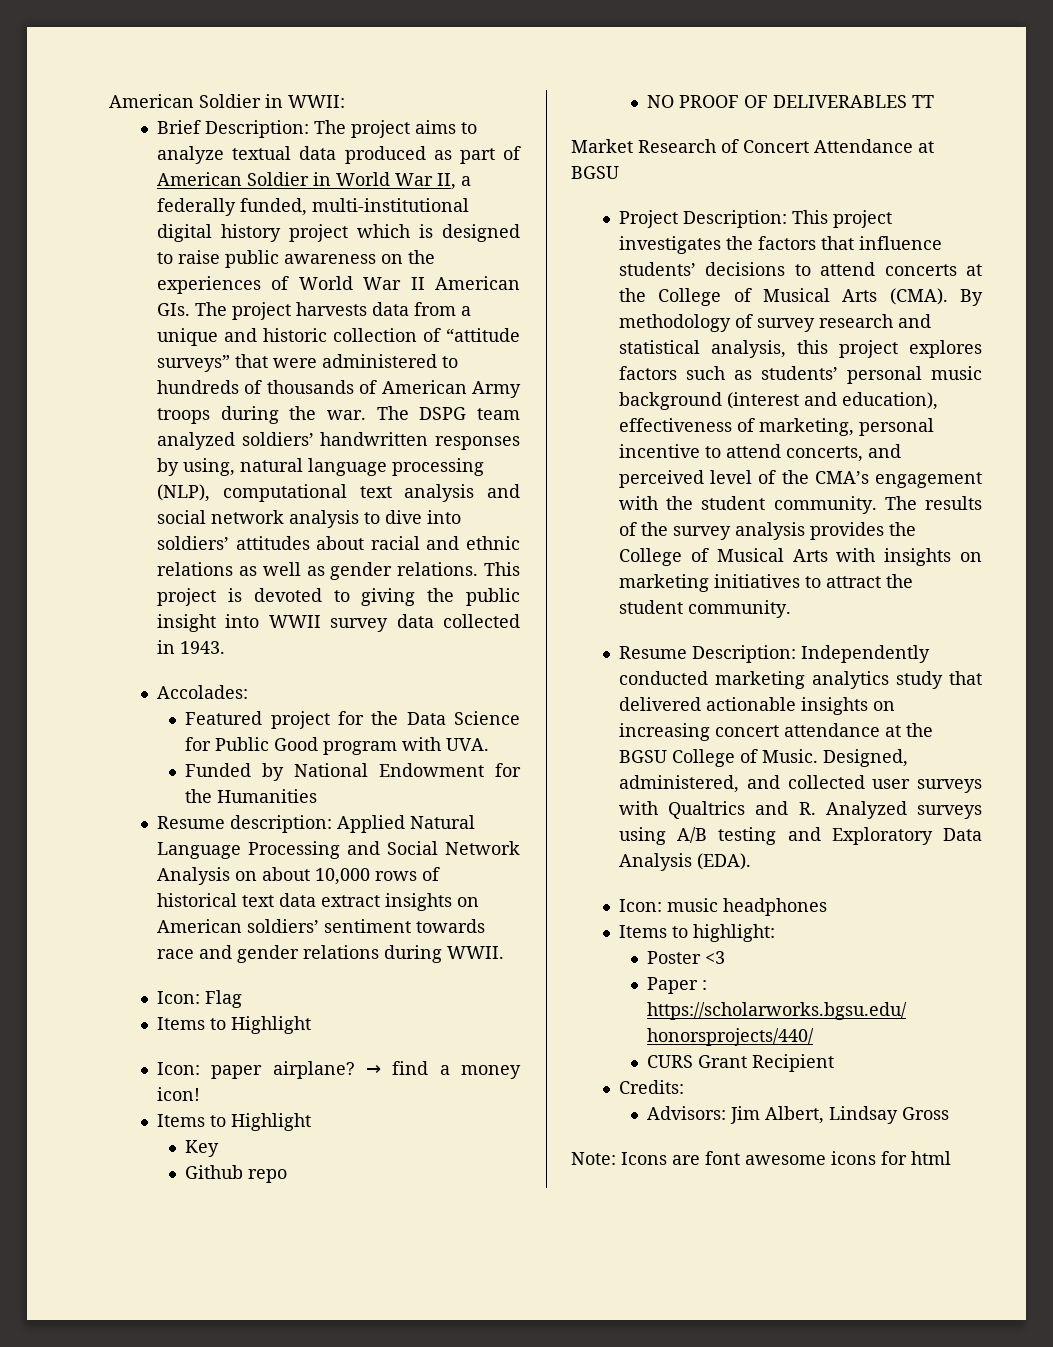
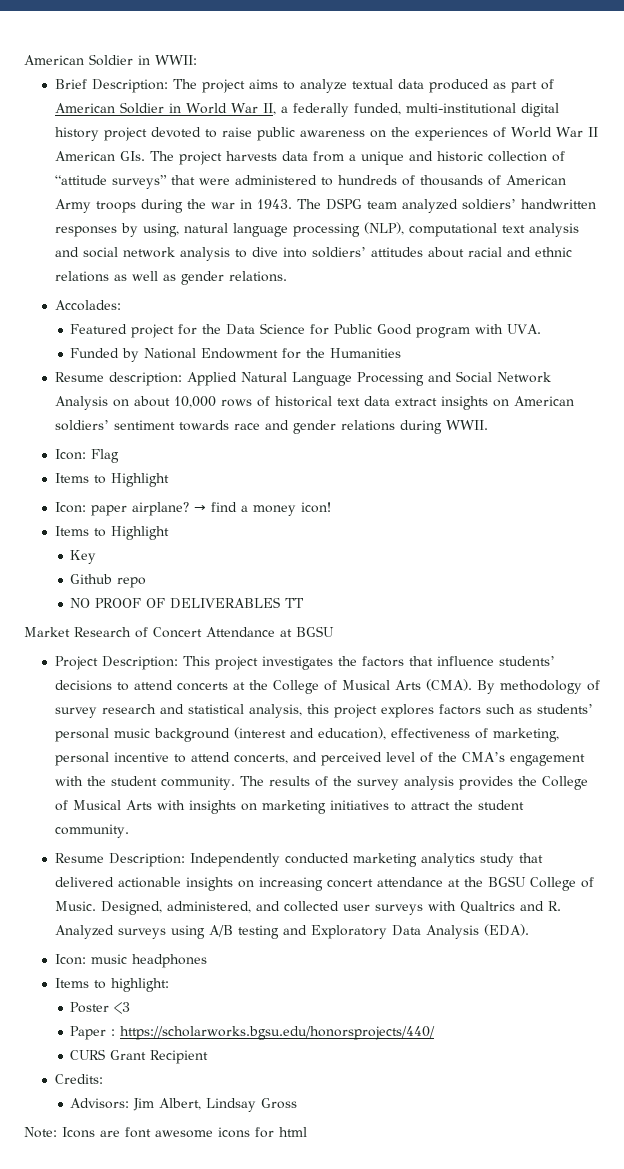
- The project aims to analyze textual data produced as part of American Soldier in World War II, a federally funded, multi-institutional digital history project which is designed to raise public awareness on the experiences of World War II American GIs. The project harvests data from a unique and historic collection of “attitude surveys” that were administered to hundreds of thousands of American Army troops during the war.
+ The project aims to analyze textual data produced as part of American Soldier in World War II, a federally funded, multi-institutional digital history project devoted to raise public awareness on the experiences of World War II American GIs. The project harvests data from a unique and historic collection of “attitude surveys” that were administered to hundreds of thousands of American Army troops during the war in 1943.
- This project is devoted to giving the public insight into WWII survey data collected in 1943.

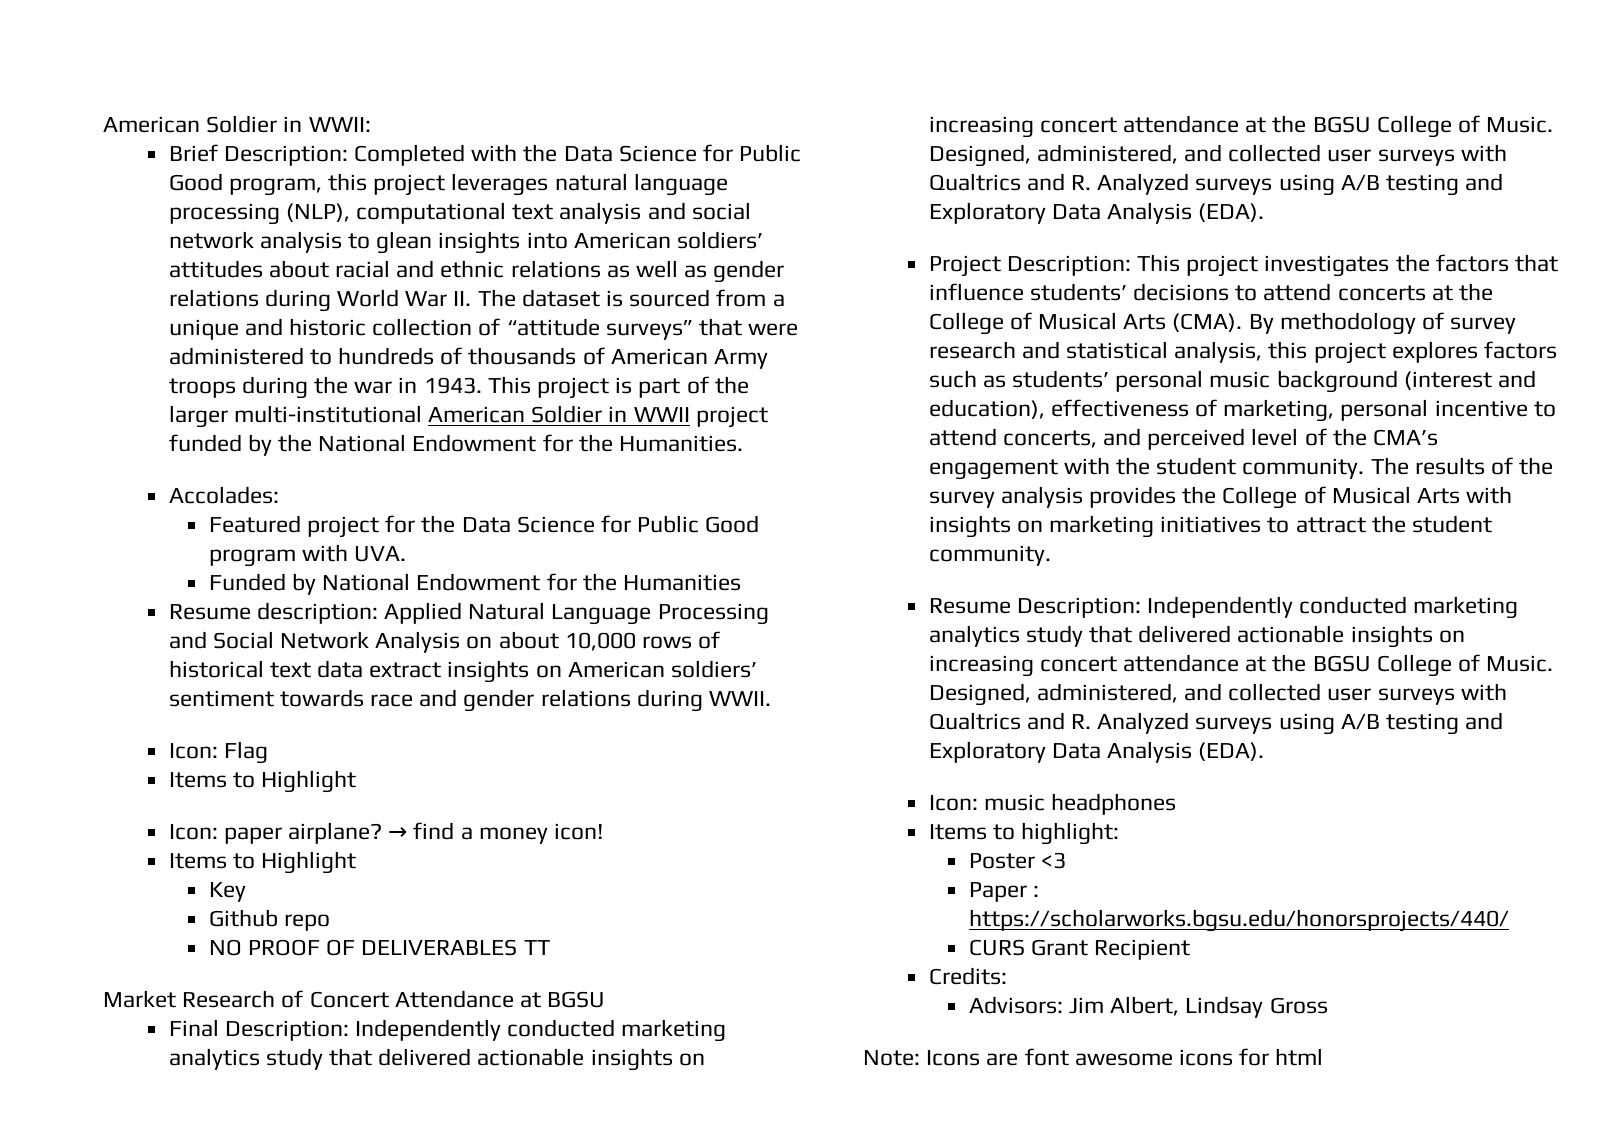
- Brief Description: The project aims to analyze textual data produced as part of American Soldier in World War II, a federally funded, multi-institutional digital history project devoted to raise public awareness on the experiences of World War II American GIs. The project harvests data from a unique and historic collection of “attitude surveys” that were administered to hundreds of thousands of American Army troops during the war in 1943.
+ Brief Description: Completed with the Data Science for Public Good program, this project leverages natural language processing (NLP), computational text analysis and social network analysis to glean insights into American soldiers’ attitudes about racial and ethnic relations as well as gender relations during World War II. The dataset is sourced from a unique and historic collection of “attitude surveys” that were administered to hundreds of thousands of American Army troops during the war in 1943.
- The DSPG team analyzed soldiers’ handwritten responses by using, natural language processing (NLP), computational text analysis and social network analysis to dive into soldiers’ attitudes about racial and ethnic relations as well as gender relations.
+ This project is part of the larger multi-institutional American Soldier in WWII project funded by the National Endowment for the Humanities.
+ Final Description: Independently conducted marketing analytics study that delivered actionable insights on increasing concert attendance at the BGSU College of Music. Designed, administered, and collected user surveys with Qualtrics and R. Analyzed surveys using A/B testing and Exploratory Data Analysis (EDA).

